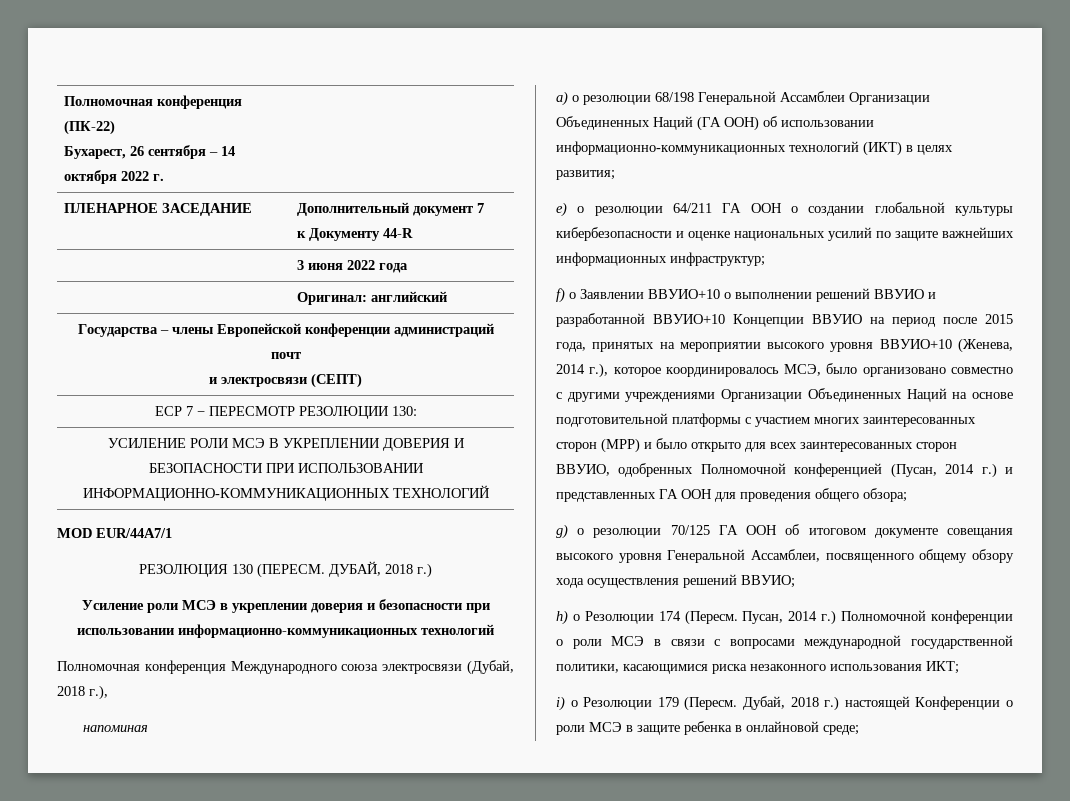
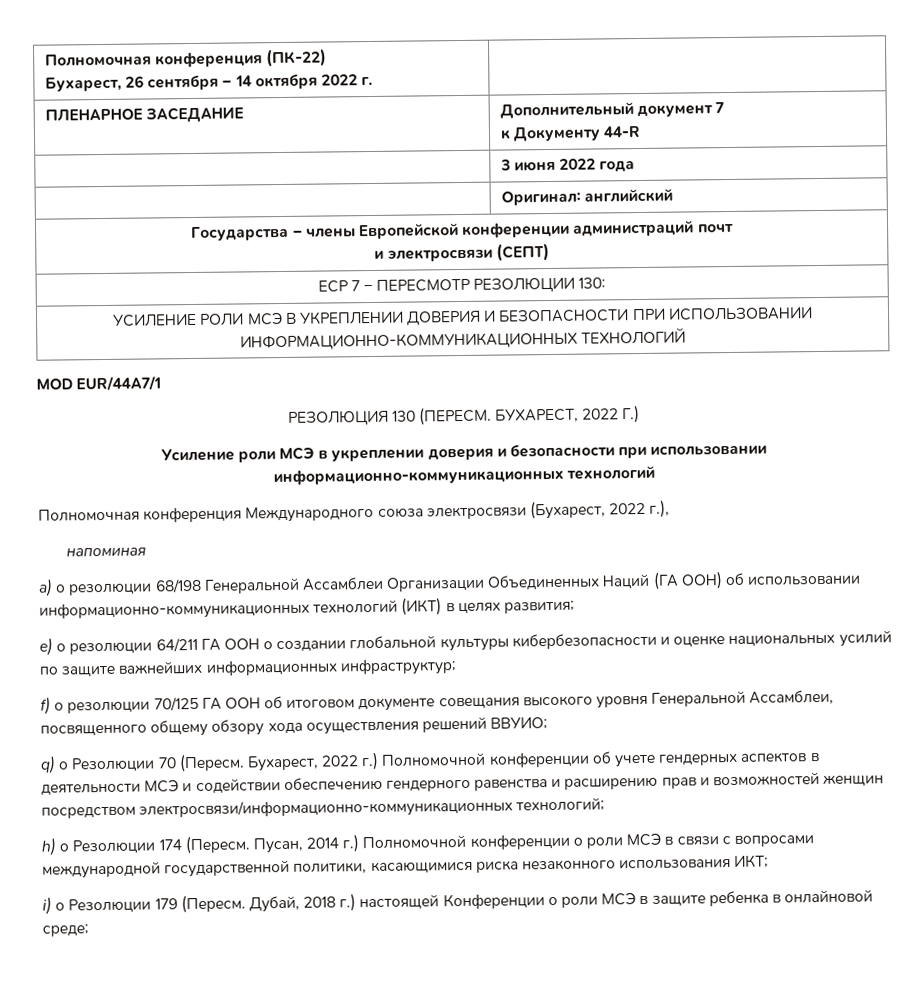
- ДУБАЙ, 2018 г.)
+ БУХАРЕСТ, 2022 Г.)
- Полномочная конференция Международного союза электросвязи (Дубай, 2018 г.),
+ Полномочная конференция Международного союза электросвязи (Бухарест, 2022 г.),
- f) о Заявлении ВВУИО+10 о выполнении решений ВВУИО и разработанной ВВУИО+10 Концепции ВВУИО на период после 2015 года, принятых на мероприятии высокого уровня ВВУИО+10 (Женева, 2014 г.), которое координировалось МСЭ, было организовано совместно с другими учреждениями Организации Объединенных Наций на основе подготовительной платформы с участием многих заинтересованных сторон (МРР) и было открыто для всех заинтересованных сторон ВВУИО, одобренных Полномочной конференцией (Пусан, 2014 г.) и представленных ГА ООН для проведения общего обзора;
- g) о резолюции 70/125 ГА ООН об итоговом документе совещания высокого уровня Генеральной Ассамблеи, посвященного общему обзору хода осуществления решений ВВУИО;
+ f) о резолюции 70/125 ГА ООН об итоговом документе совещания высокого уровня Генеральной Ассамблеи, посвященного общему обзору хода осуществления решений ВВУИО;
+ q) о Резолюции 70 (Пересм. Бухарест, 2022 г.) Полномочной конференции об учете гендерных аспектов в деятельности МСЭ и содействии обеспечению гендерного равенства и расширению прав и возможностей женщин посредством электросвязи/информационно-коммуникационных технологий;

